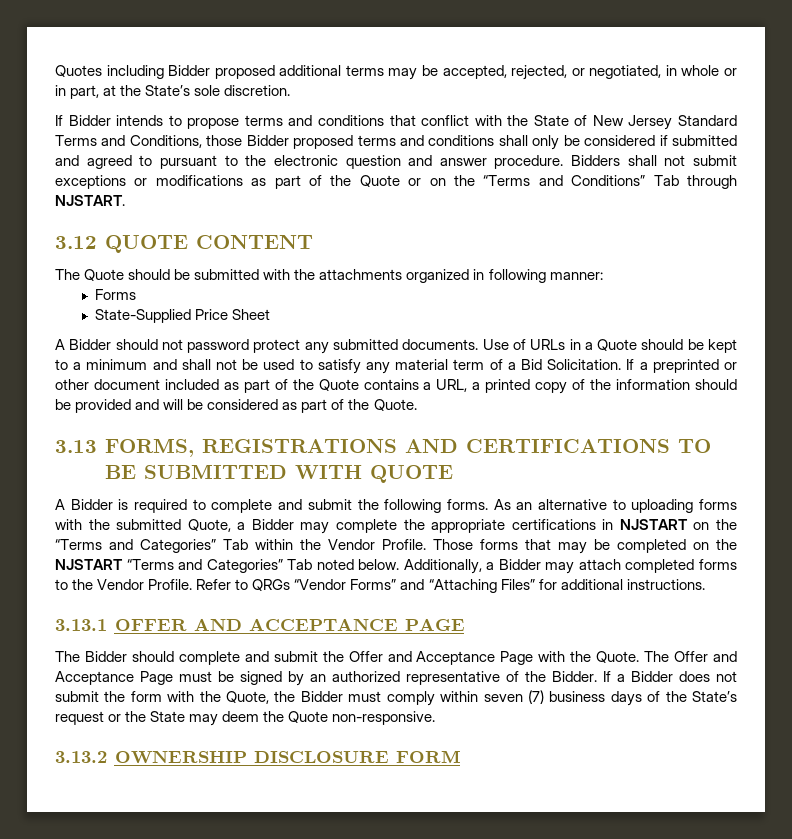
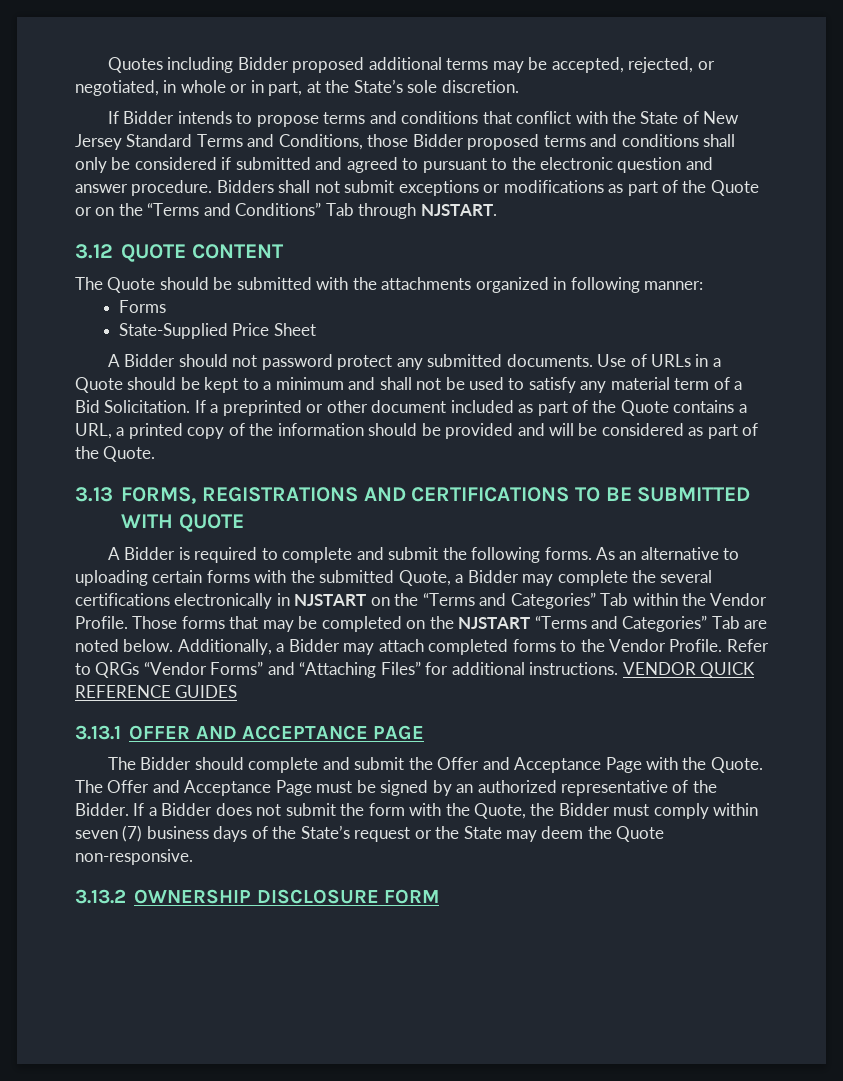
- As an alternative to uploading forms with the submitted Quote, a Bidder may complete the appropriate certifications in NJSTART on the “Terms and Categories” Tab within the Vendor Profile.
+ As an alternative to uploading certain forms with the submitted Quote, a Bidder may complete the several certifications electronically in NJSTART on the “Terms and Categories” Tab within the Vendor Profile.
- Those forms that may be completed on the NJSTART “Terms and Categories” Tab noted below.
+ Those forms that may be completed on the NJSTART “Terms and Categories” Tab are noted below.
+ VENDOR QUICK REFERENCE GUIDES

